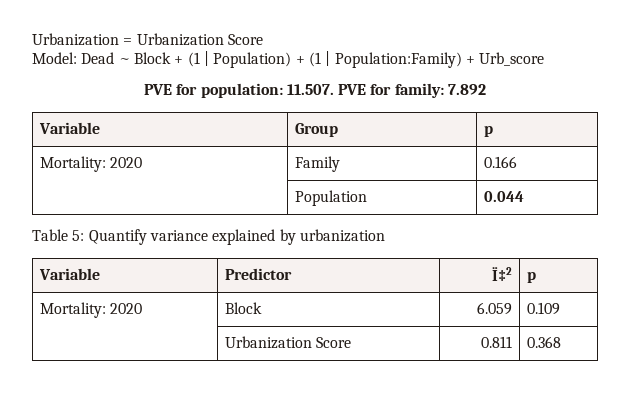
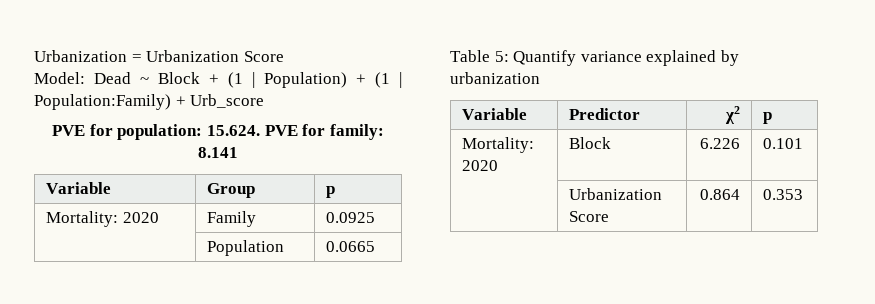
- PVE for population: 11.507. PVE for family: 7.892
+ PVE for population: 15.624. PVE for family: 8.141
- Mortality: 2020 | Family | 0.166
+ Mortality: 2020 | Family | 0.0925
- | Population | 0.044
+ | Population | 0.0665
- Variable | Predictor | Ï‡2 | p
+ Variable | Predictor | χ2 | p
- Mortality: 2020 | Block | 6.059 | 0.109
+ Mortality: 2020 | Block | 6.226 | 0.101
- | Urbanization Score | 0.811 | 0.368
+ | Urbanization Score | 0.864 | 0.353

